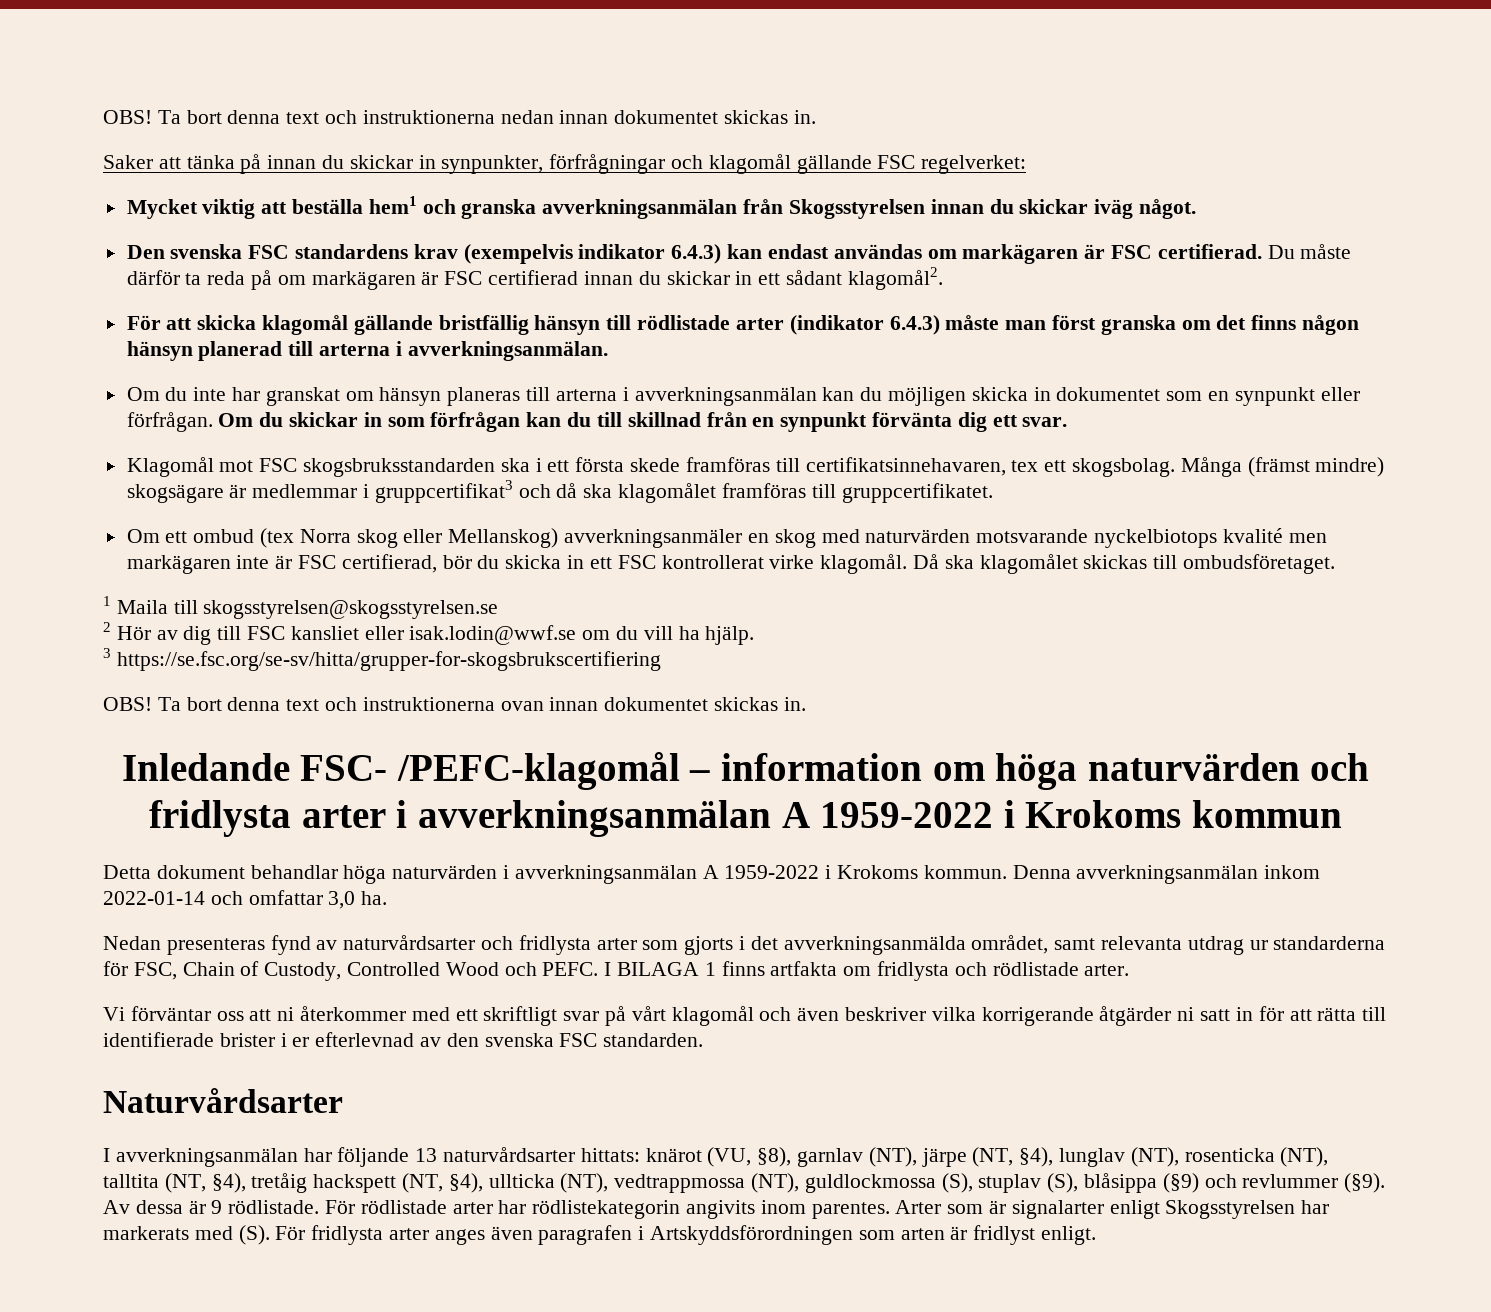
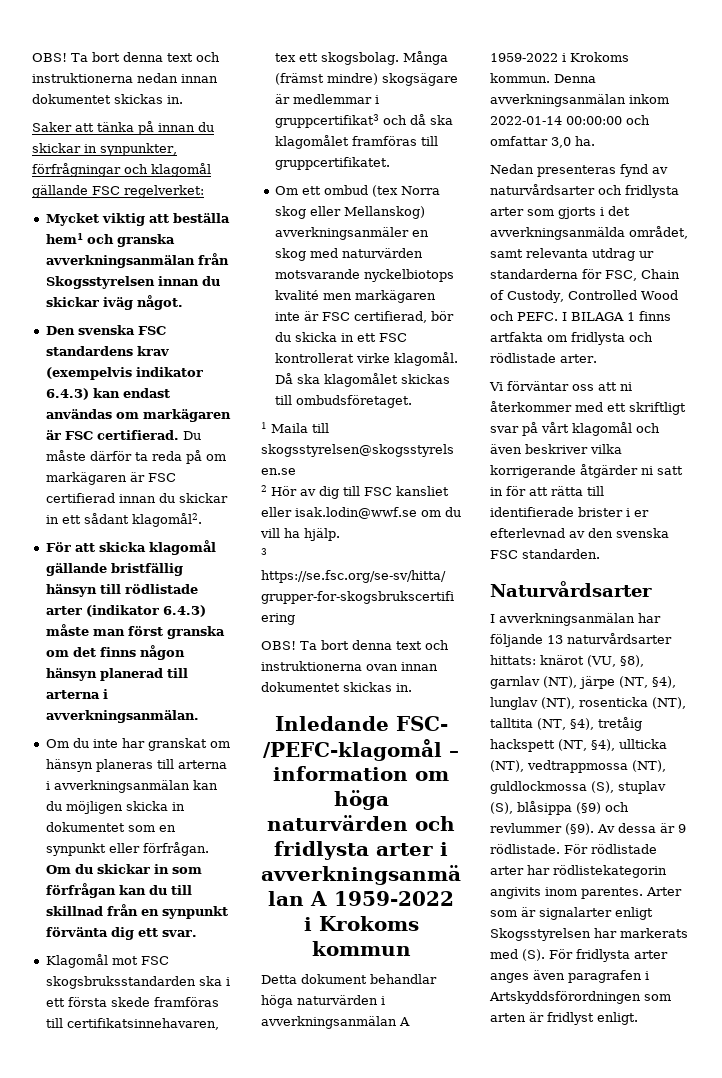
- Denna avverkningsanmälan inkom 2022-01-14 och omfattar 3,0 ha.
+ Denna avverkningsanmälan inkom 2022-01-14 00:00:00 och omfattar 3,0 ha.

